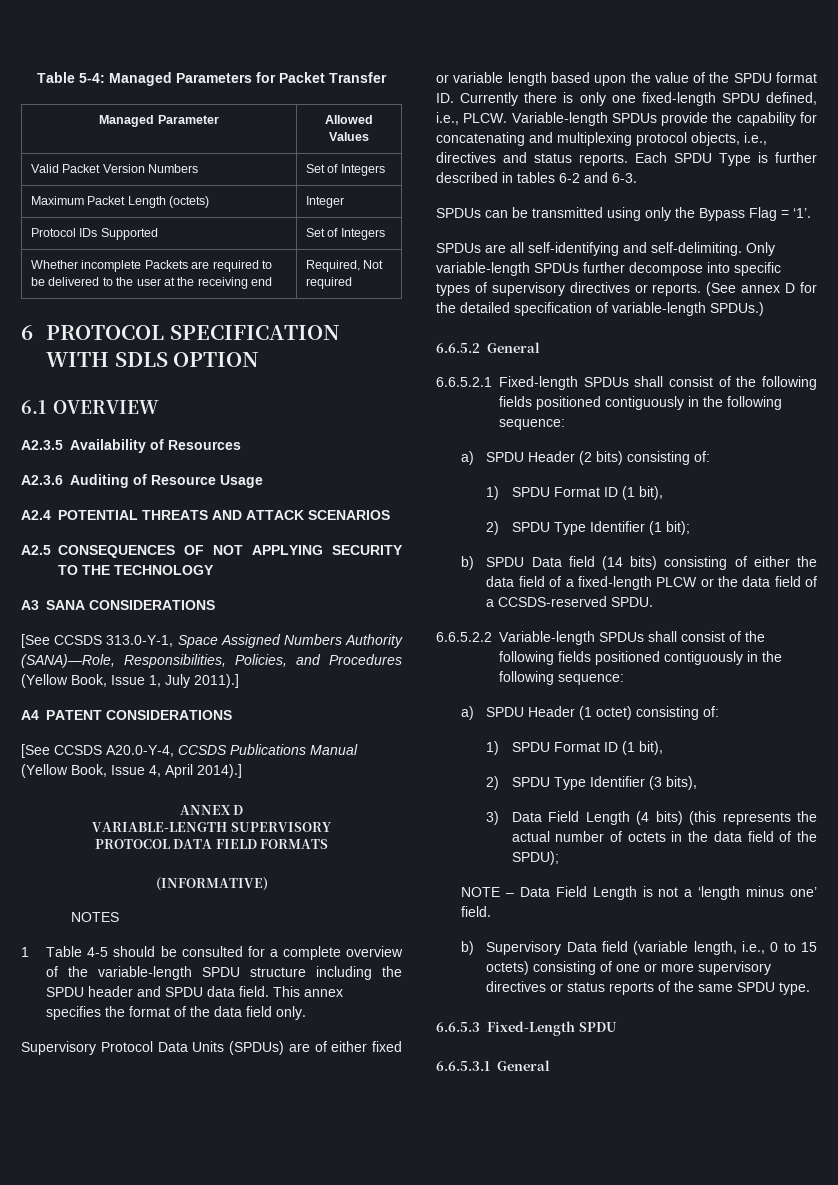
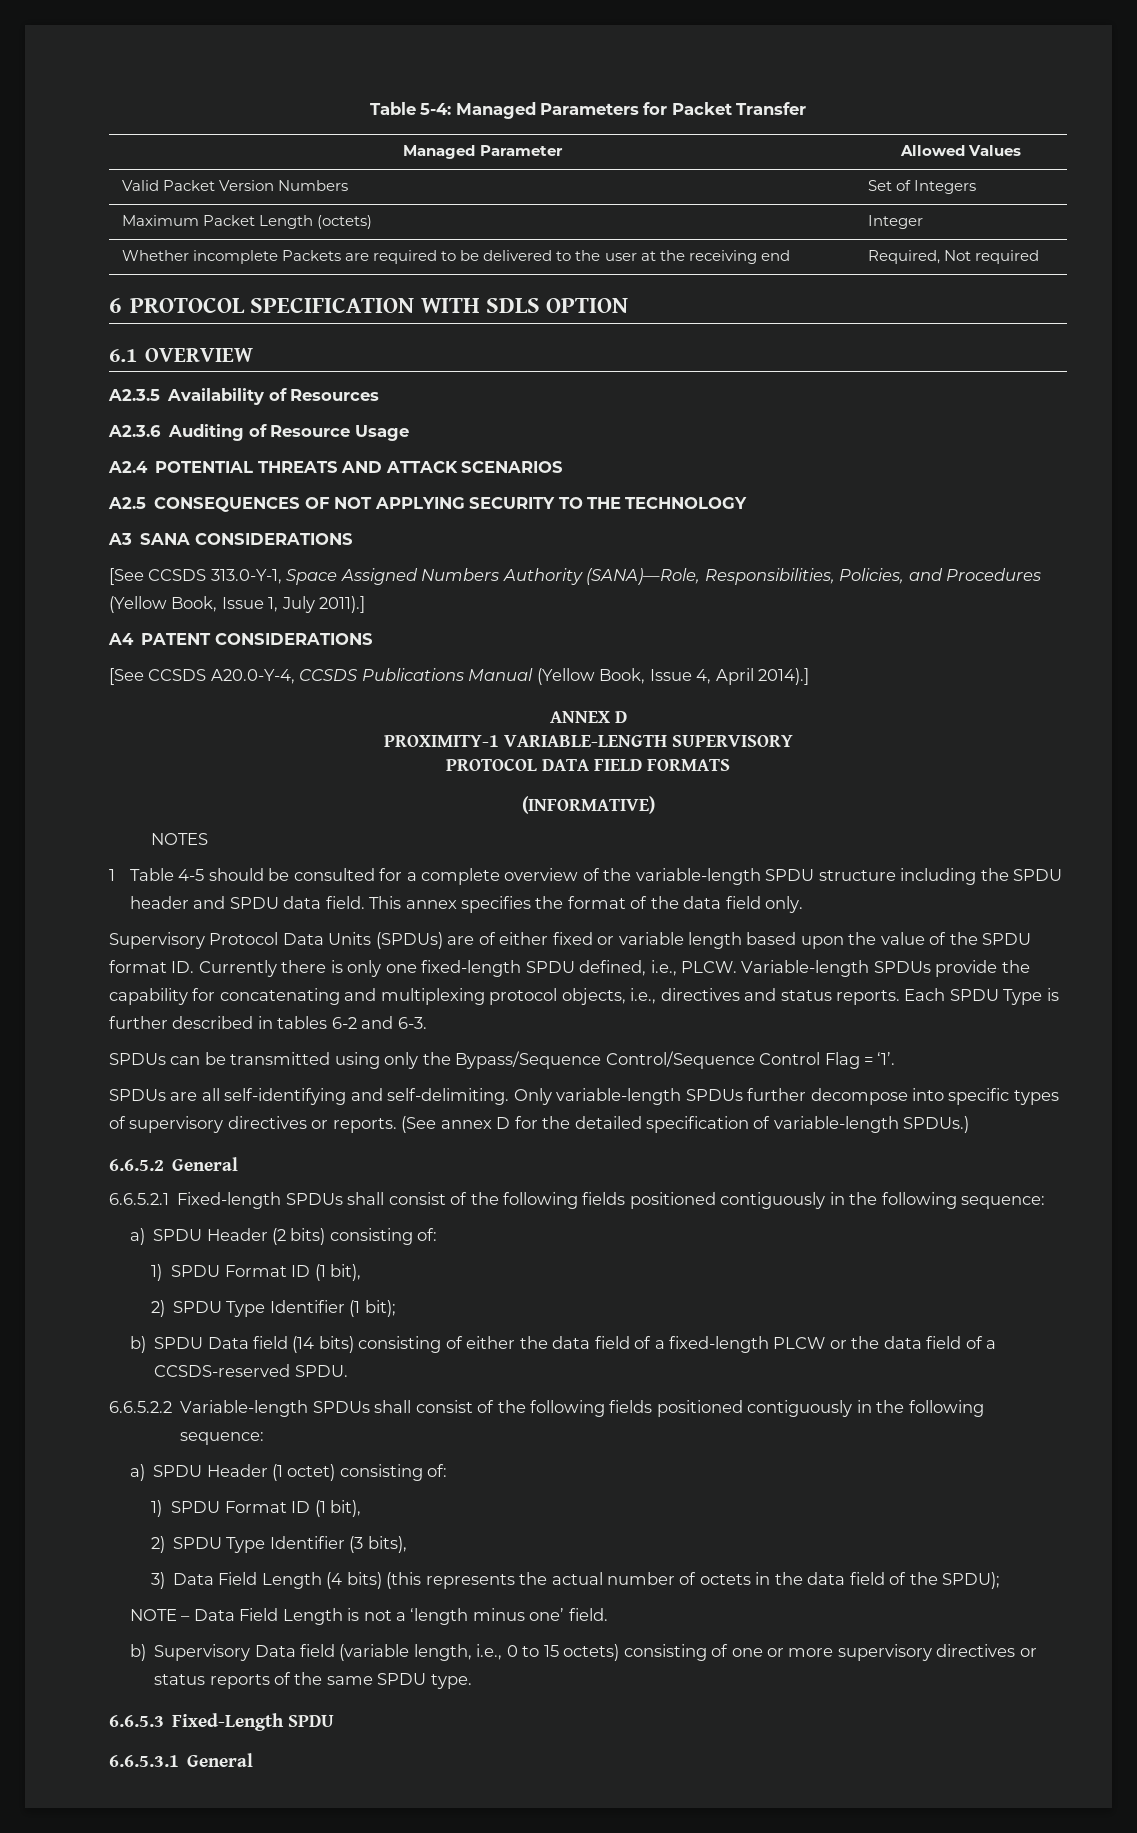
- Protocol IDs Supported | Set of Integers
- VARIABLE-LENGTH SUPERVISORY
+ PROXIMITY-1 VARIABLE-LENGTH SUPERVISORY
- SPDUs can be transmitted using only the Bypass Flag = ‘1’.
+ SPDUs can be transmitted using only the Bypass/Sequence Control/Sequence Control Flag = ‘1’.

